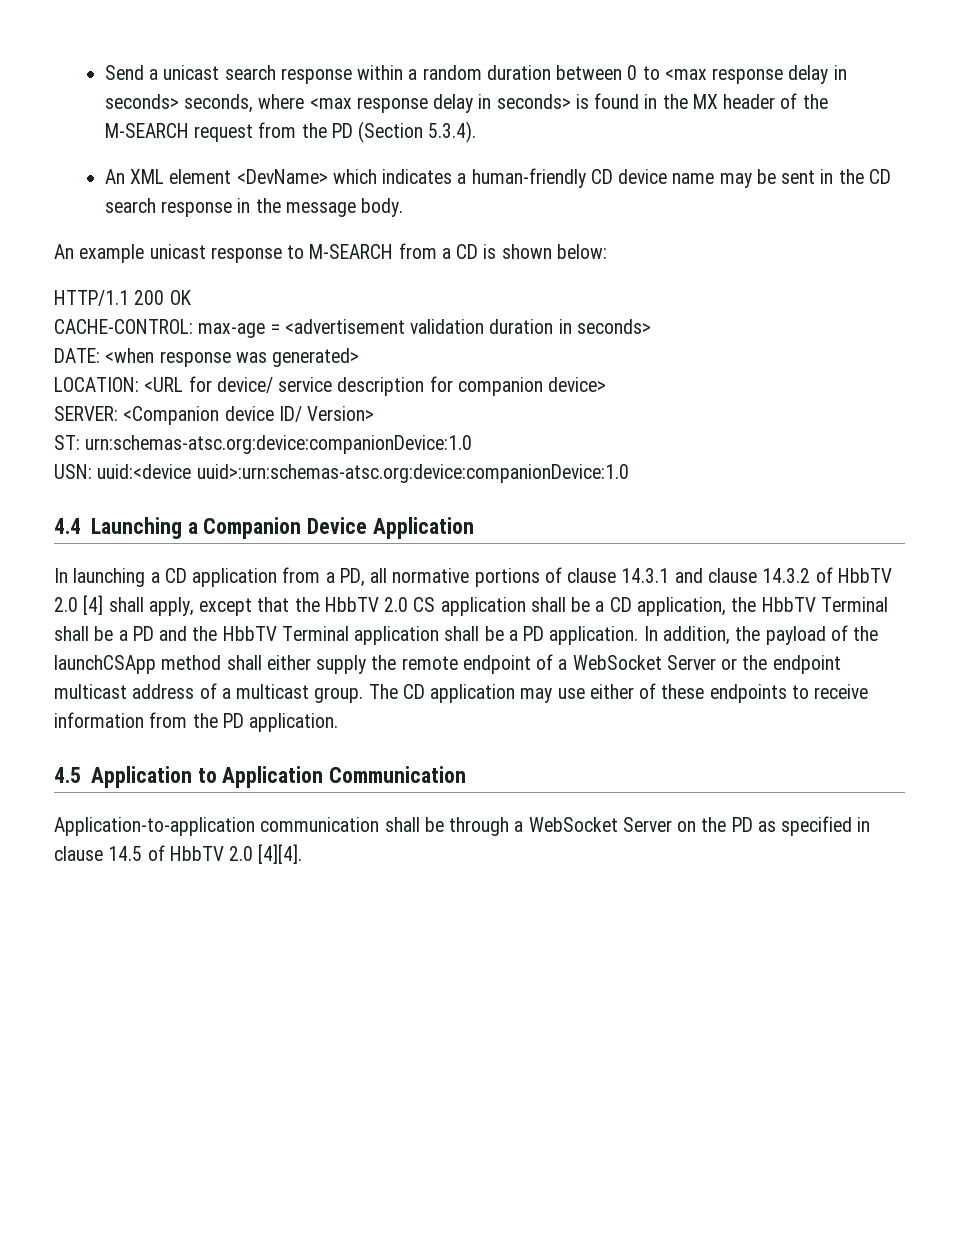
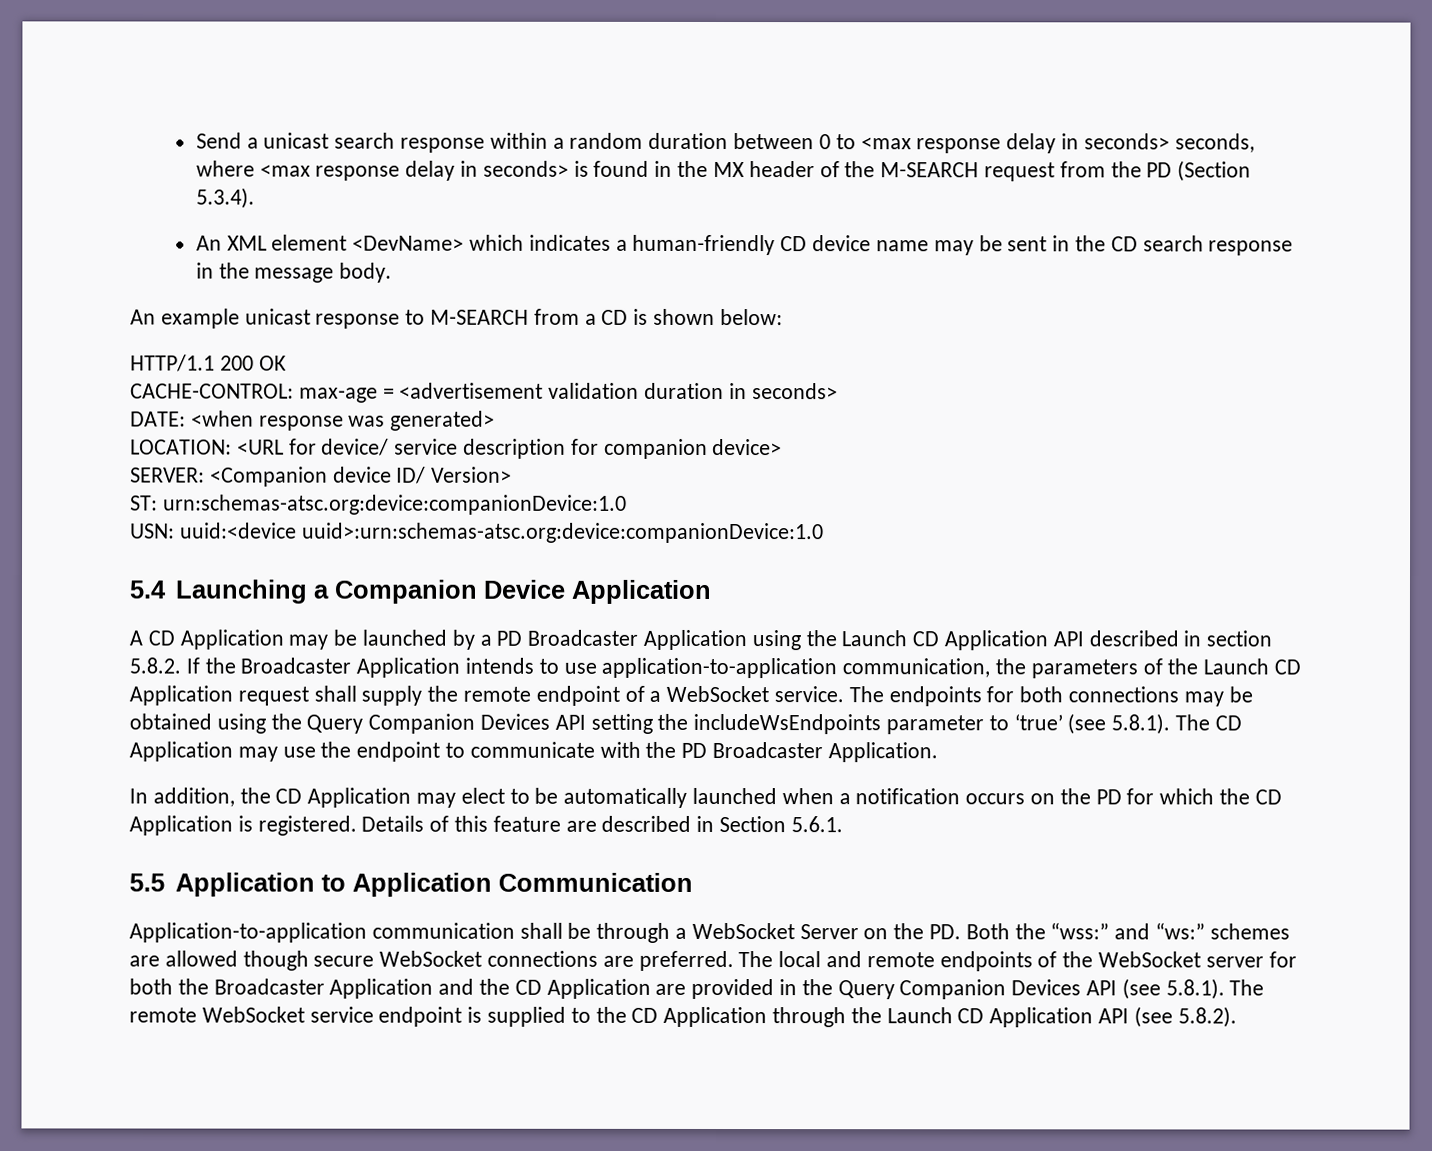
- 4.4 Launching a Companion Device Application
+ 5.4 Launching a Companion Device Application
- In launching a CD application from a PD, all normative portions of clause 14.3.1 and clause 14.3.2 of HbbTV 2.0 [4] shall apply, except that the HbbTV 2.0 CS application shall be a CD application, the HbbTV Terminal shall be a PD and the HbbTV Terminal application shall be a PD application. In addition, the payload of the launchCSApp method shall either supply the remote endpoint of a WebSocket Server or the endpoint multicast address of a multicast group. The CD application may use either of these endpoints to receive information from the PD application.
- 4.5 Application to Application Communication
+ A CD Application may be launched by a PD Broadcaster Application using the Launch CD Application API described in section 5.8.2. If the Broadcaster Application intends to use application-to-application communication, the parameters of the Launch CD Application request shall supply the remote endpoint of a WebSocket service. The endpoints for both connections may be obtained using the Query Companion Devices API setting the includeWsEndpoints parameter to ‘true’ (see 5.8.1). The CD Application may use the endpoint to communicate with the PD Broadcaster Application.
+ In addition, the CD Application may elect to be automatically launched when a notification occurs on the PD for which the CD Application is registered. Details of this feature are described in Section 5.6.1.
+ 5.5 Application to Application Communication
- Application-to-application communication shall be through a WebSocket Server on the PD as specified in clause 14.5 of HbbTV 2.0 [4][4].
+ Application-to-application communication shall be through a WebSocket Server on the PD. Both the “wss:” and “ws:” schemes are allowed though secure WebSocket connections are preferred. The local and remote endpoints of the WebSocket server for both the Broadcaster Application and the CD Application are provided in the Query Companion Devices API (see 5.8.1). The remote WebSocket service endpoint is supplied to the CD Application through the Launch CD Application API (see 5.8.2).

